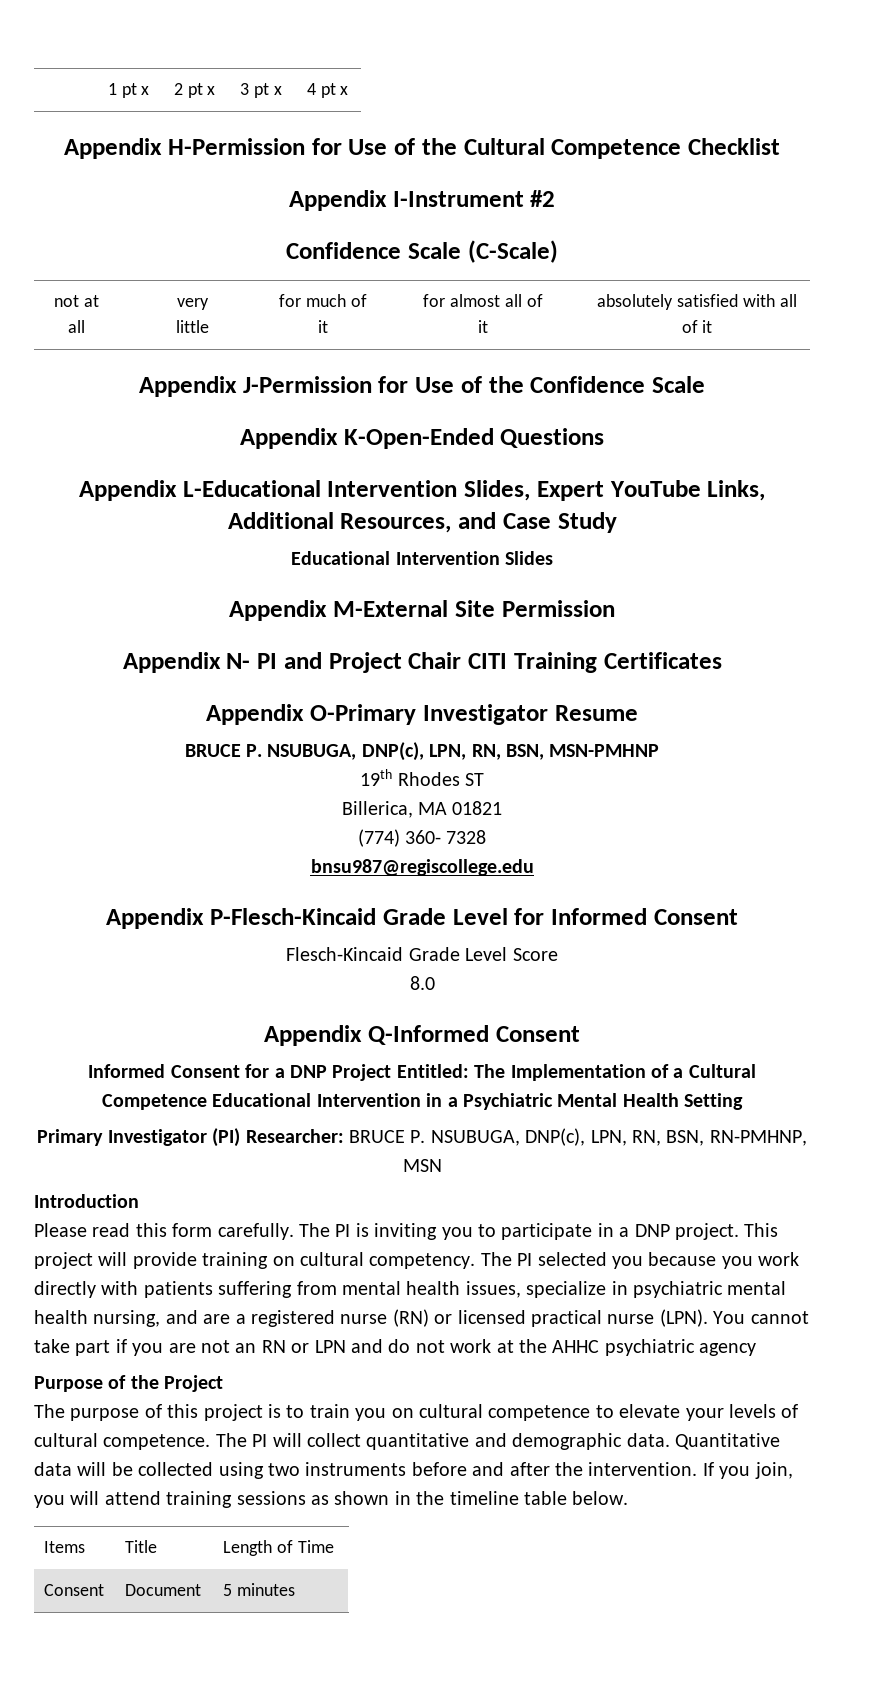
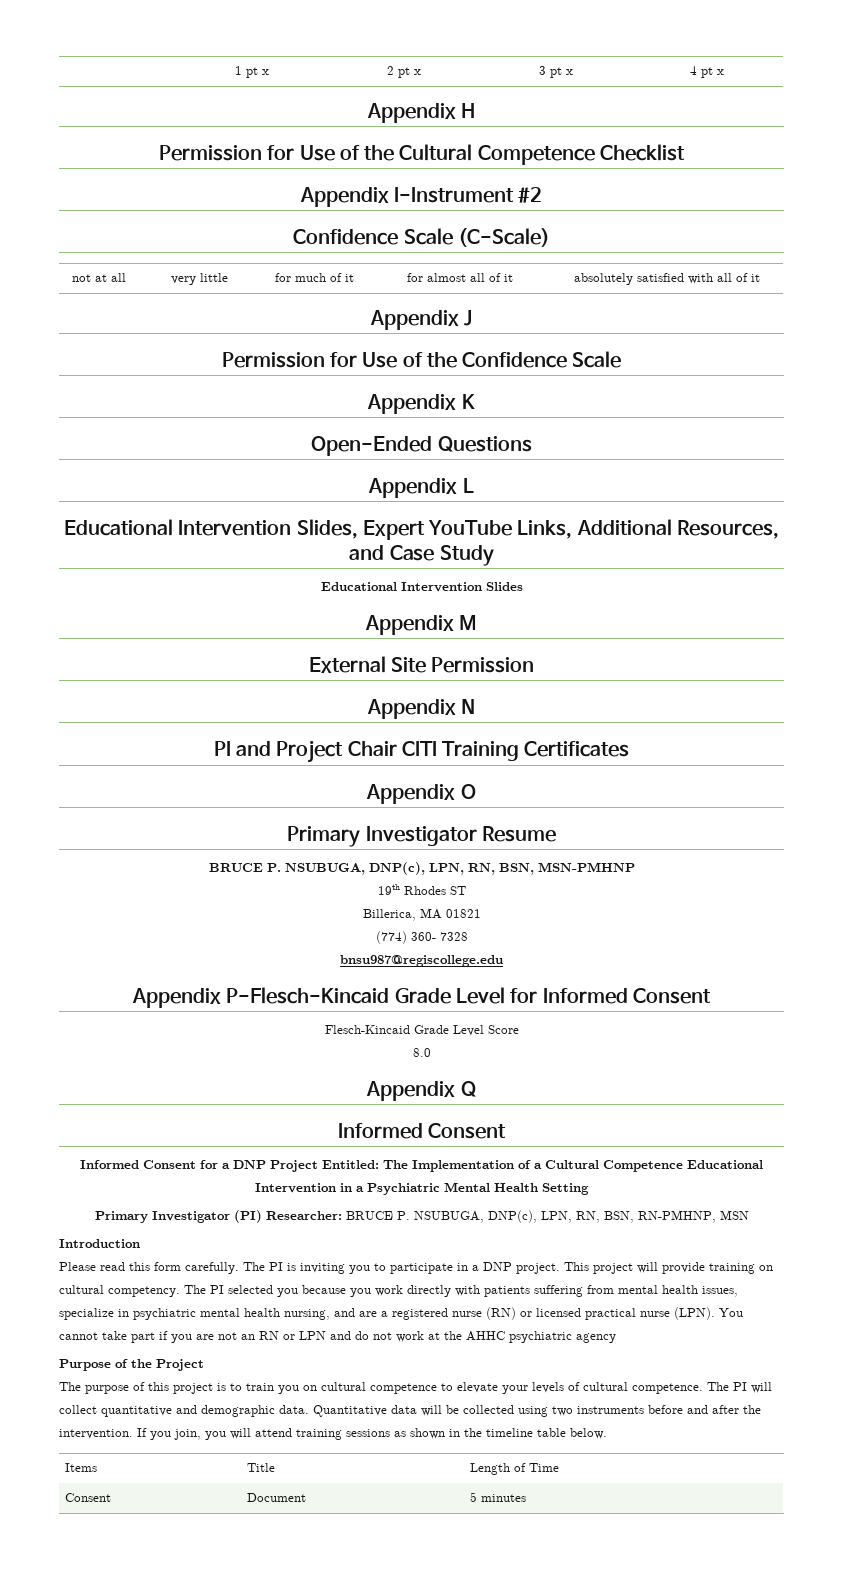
- Appendix H-Permission for Use of the Cultural Competence Checklist
+ Appendix H
+ Permission for Use of the Cultural Competence Checklist
- Appendix J-Permission for Use of the Confidence Scale
+ Appendix J
+ Permission for Use of the Confidence Scale
- Appendix K-Open-Ended Questions
+ Appendix K
+ Open-Ended Questions
- Appendix L-Educational Intervention Slides, Expert YouTube Links, Additional Resources, and Case Study
+ Appendix L
+ Educational Intervention Slides, Expert YouTube Links, Additional Resources, and Case Study
- Appendix M-External Site Permission
+ Appendix M
+ External Site Permission
- Appendix N- PI and Project Chair CITI Training Certificates
+ Appendix N
+ PI and Project Chair CITI Training Certificates
- Appendix O-Primary Investigator Resume
+ Appendix O
+ Primary Investigator Resume
- Appendix Q-Informed Consent
+ Appendix Q
+ Informed Consent

